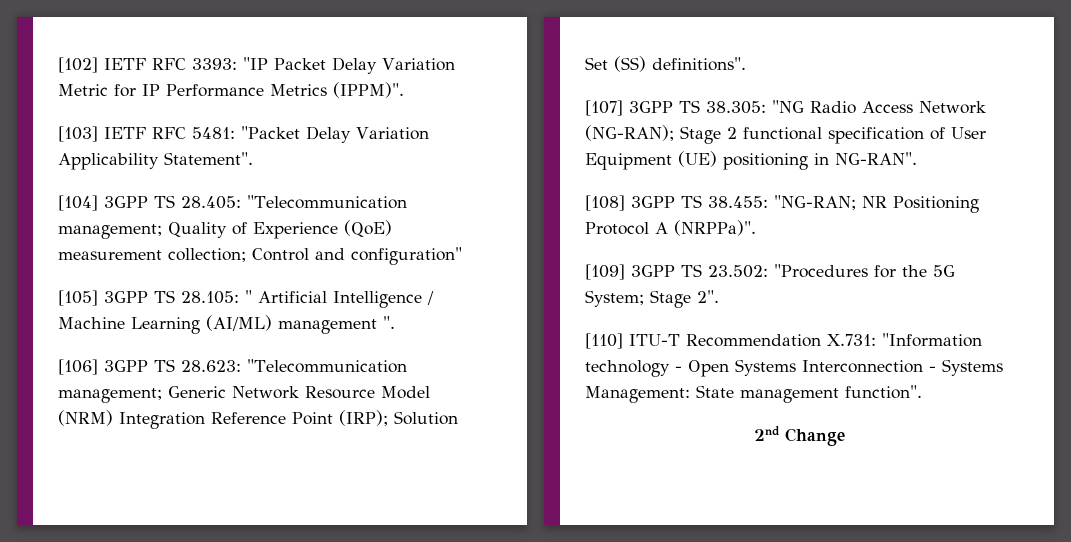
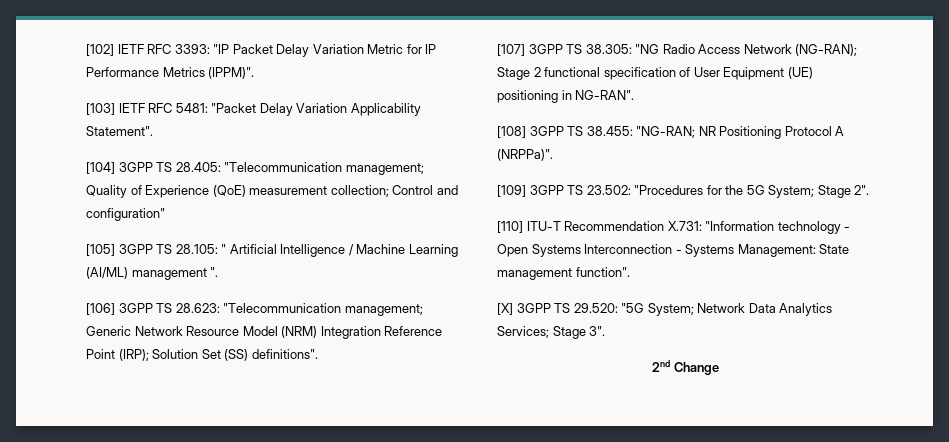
+ [X] 3GPP TS 29.520: "5G System; Network Data Analytics Services; Stage 3".

